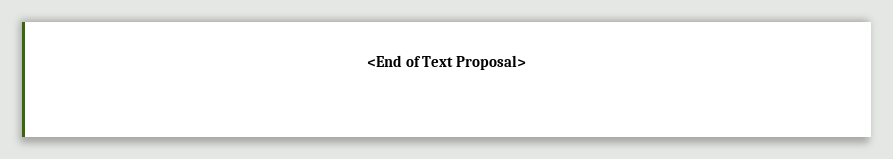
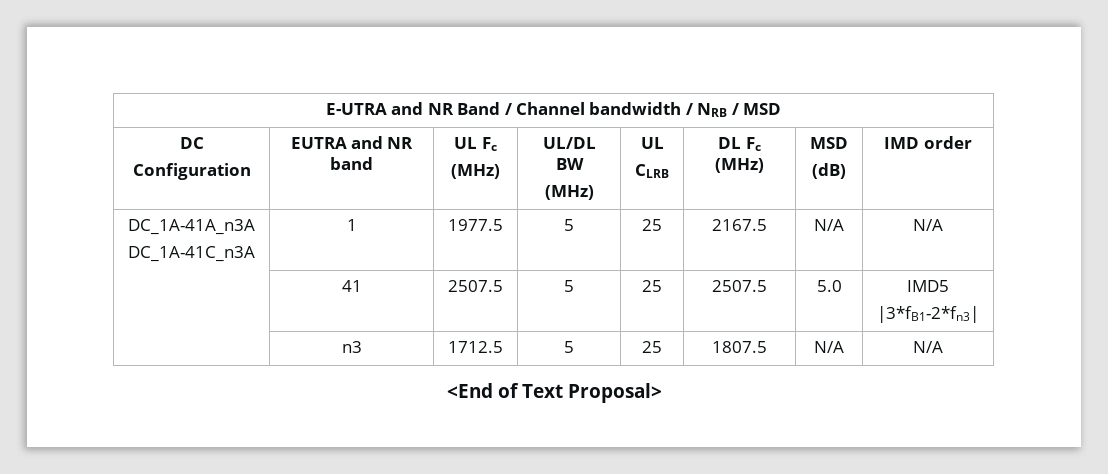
+ E-UTRA and NR Band / Channel bandwidth / NRB / MSD
+ DC
+ Configuration | EUTRA and NR band | UL Fc
+ (MHz) | UL/DL BW
+ (MHz) | UL
+ CLRB | DL Fc (MHz) | MSD
+ (dB) | IMD order
+ DC_1A-41A_n3A
+ DC_1A-41C_n3A | 1 | 1977.5 | 5 | 25 | 2167.5 | N/A | N/A
+ | 41 | 2507.5 | 5 | 25 | 2507.5 | 5.0 | IMD5
+ |3*fB1-2*fn3|
+ | n3 | 1712.5 | 5 | 25 | 1807.5 | N/A | N/A

